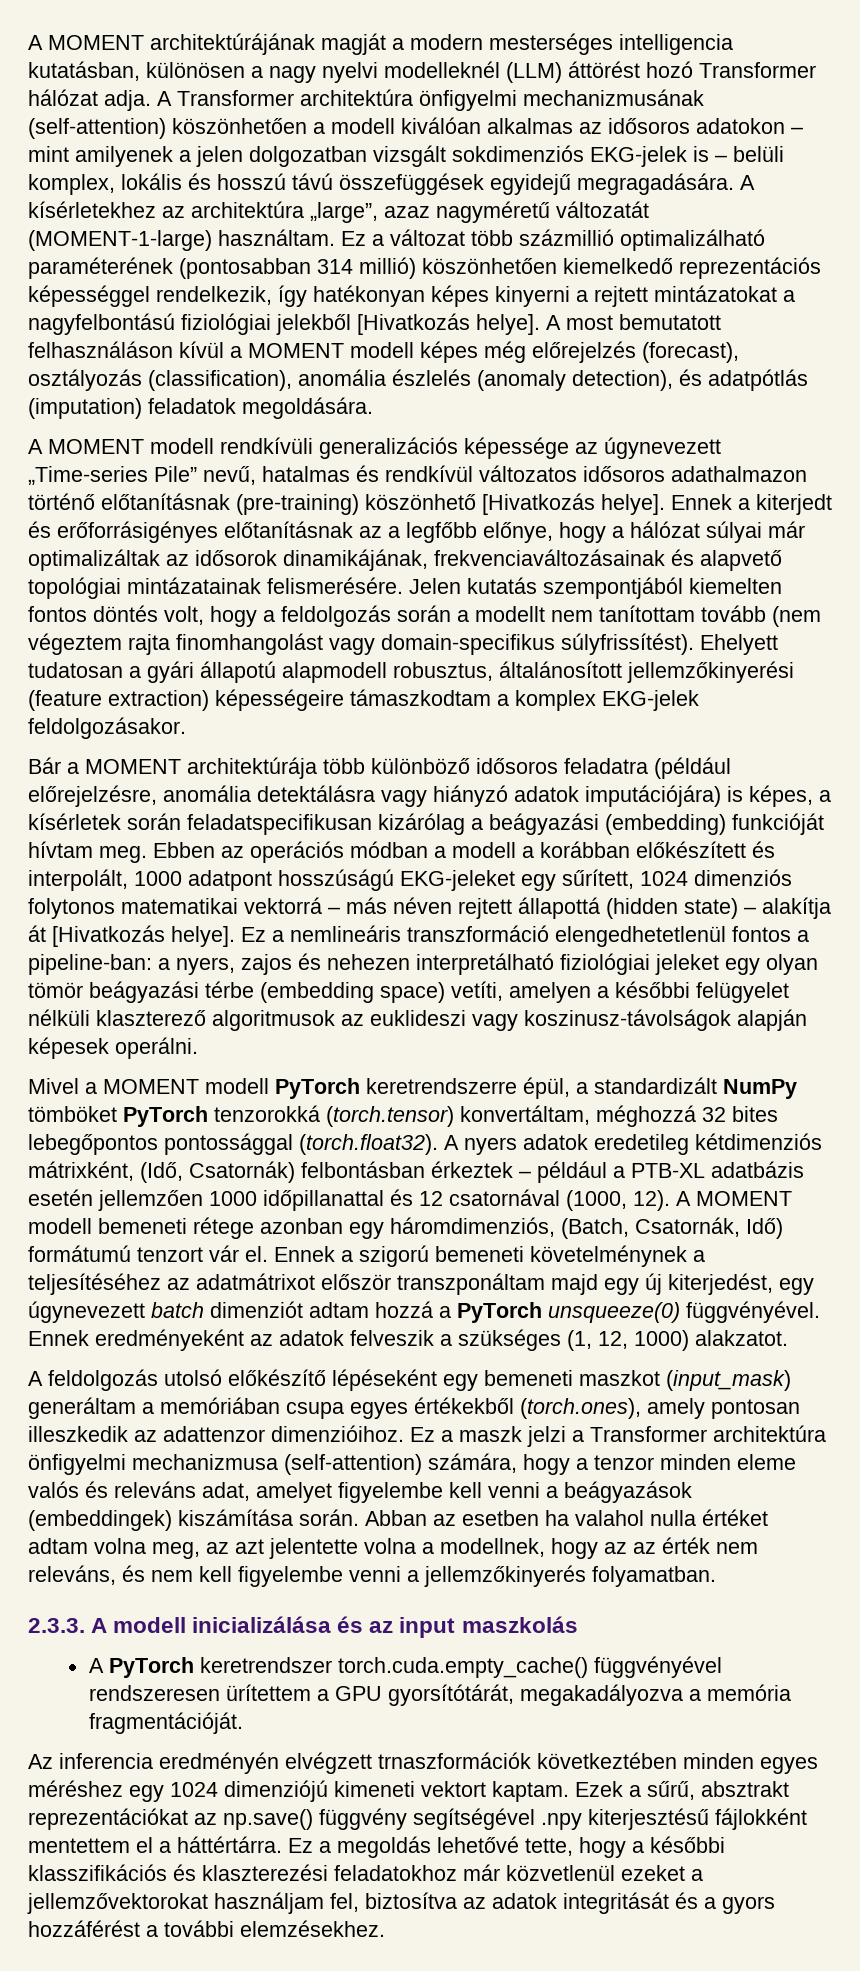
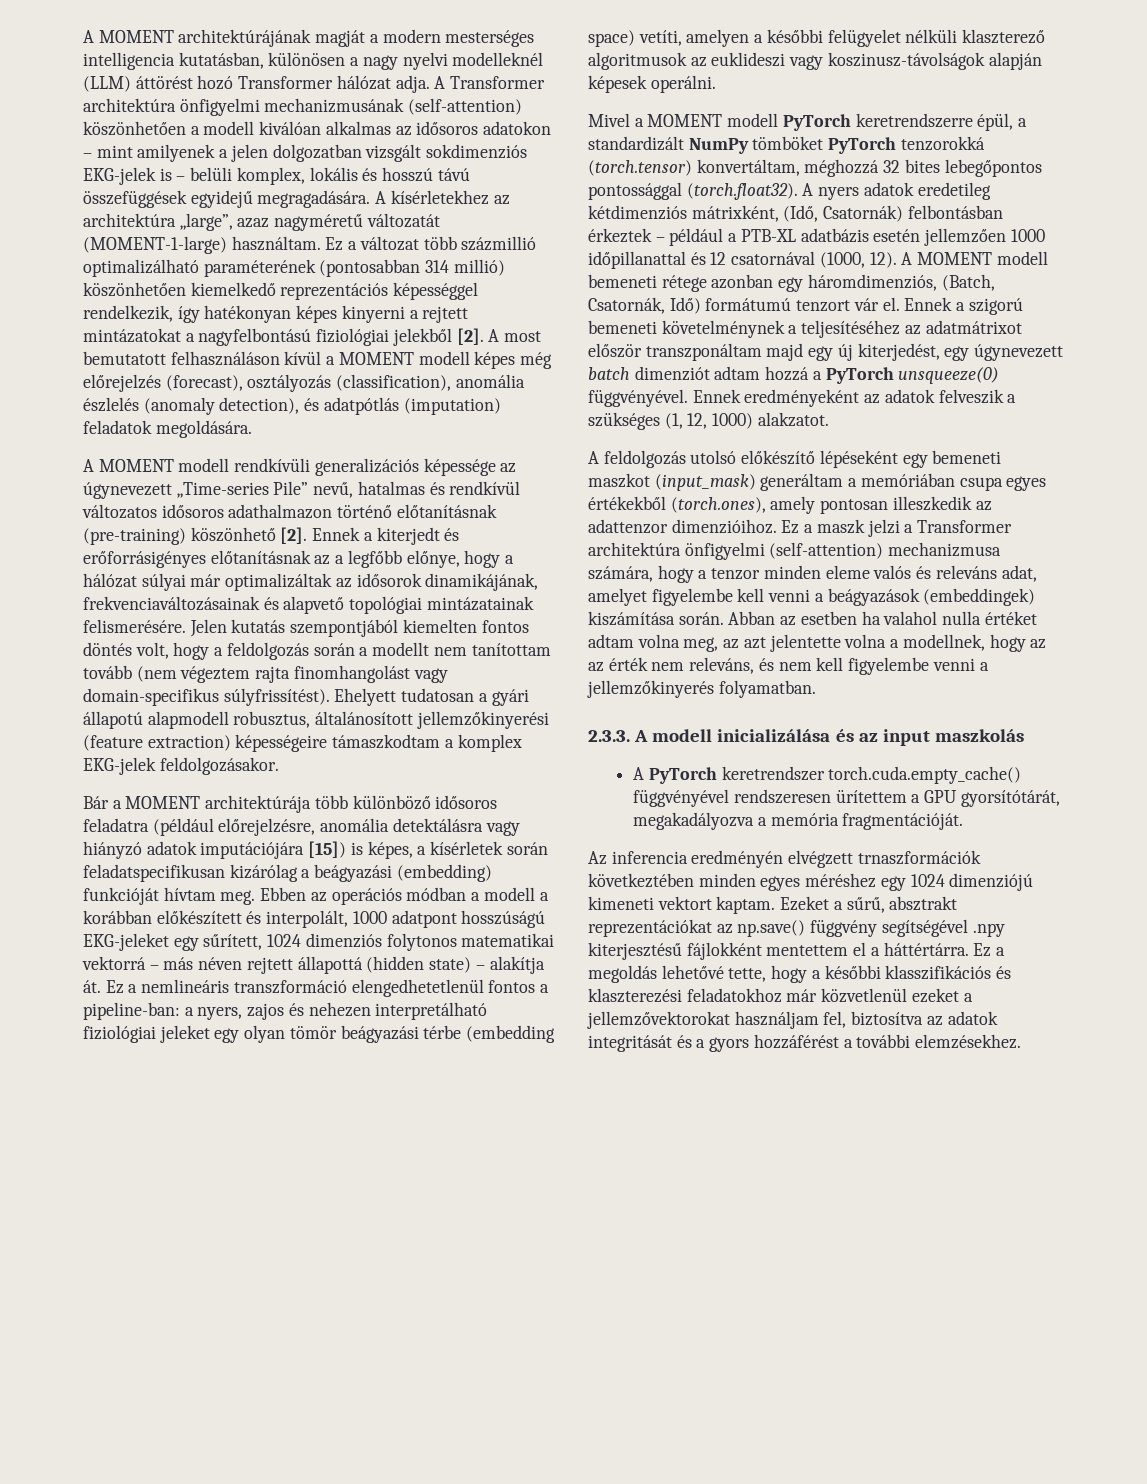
- Ez a változat több százmillió optimalizálható paraméterének (pontosabban 314 millió) köszönhetően kiemelkedő reprezentációs képességgel rendelkezik, így hatékonyan képes kinyerni a rejtett mintázatokat a nagyfelbontású fiziológiai jelekből [Hivatkozás helye].
+ Ez a változat több százmillió optimalizálható paraméterének (pontosabban 314 millió) köszönhetően kiemelkedő reprezentációs képességgel rendelkezik, így hatékonyan képes kinyerni a rejtett mintázatokat a nagyfelbontású fiziológiai jelekből [2].
- A MOMENT modell rendkívüli generalizációs képessége az úgynevezett „Time-series Pile” nevű, hatalmas és rendkívül változatos idősoros adathalmazon történő előtanításnak (pre-training) köszönhető [Hivatkozás helye].
+ A MOMENT modell rendkívüli generalizációs képessége az úgynevezett „Time-series Pile” nevű, hatalmas és rendkívül változatos idősoros adathalmazon történő előtanításnak (pre-training) köszönhető [2].
- Bár a MOMENT architektúrája több különböző idősoros feladatra (például előrejelzésre, anomália detektálásra vagy hiányzó adatok imputációjára) is képes, a kísérletek során feladatspecifikusan kizárólag a beágyazási (embedding) funkcióját hívtam meg.
+ Bár a MOMENT architektúrája több különböző idősoros feladatra (például előrejelzésre, anomália detektálásra vagy hiányzó adatok imputációjára [15]) is képes, a kísérletek során feladatspecifikusan kizárólag a beágyazási (embedding) funkcióját hívtam meg.
- Ebben az operációs módban a modell a korábban előkészített és interpolált, 1000 adatpont hosszúságú EKG-jeleket egy sűrített, 1024 dimenziós folytonos matematikai vektorrá – más néven rejtett állapottá (hidden state) – alakítja át [Hivatkozás helye].
+ Ebben az operációs módban a modell a korábban előkészített és interpolált, 1000 adatpont hosszúságú EKG-jeleket egy sűrített, 1024 dimenziós folytonos matematikai vektorrá – más néven rejtett állapottá (hidden state) – alakítja át.
- Ez a maszk jelzi a Transformer architektúra önfigyelmi mechanizmusa (self-attention) számára, hogy a tenzor minden eleme valós és releváns adat, amelyet figyelembe kell venni a beágyazások (embeddingek) kiszámítása során.
+ Ez a maszk jelzi a Transformer architektúra önfigyelmi (self-attention) mechanizmusa számára, hogy a tenzor minden eleme valós és releváns adat, amelyet figyelembe kell venni a beágyazások (embeddingek) kiszámítása során.
- Ezek a sűrű, absztrakt reprezentációkat az np.save() függvény segítségével .npy kiterjesztésű fájlokként mentettem el a háttértárra.
+ Ezeket a sűrű, absztrakt reprezentációkat az np.save() függvény segítségével .npy kiterjesztésű fájlokként mentettem el a háttértárra.

